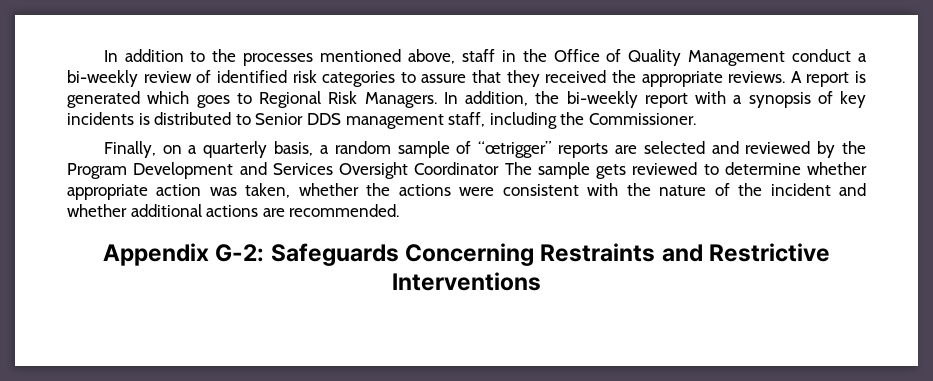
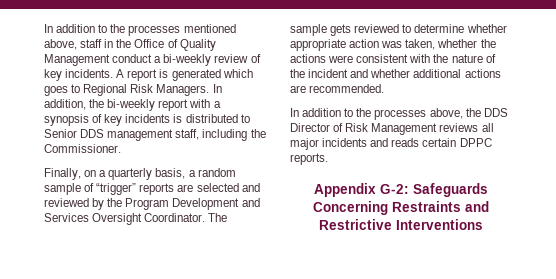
- In addition to the processes mentioned above, staff in the Office of Quality Management conduct a bi-weekly review of identified risk categories to assure that they received the appropriate reviews.
+ In addition to the processes mentioned above, staff in the Office of Quality Management conduct a bi-weekly review of key incidents.
- Finally, on a quarterly basis, a random sample of “œtrigger” reports are selected and reviewed by the Program Development and Services Oversight Coordinator The sample gets reviewed to determine whether appropriate action was taken, whether the actions were consistent with the nature of the incident and whether additional actions are recommended.
+ Finally, on a quarterly basis, a random sample of “trigger” reports are selected and reviewed by the Program Development and Services Oversight Coordinator. The sample gets reviewed to determine whether appropriate action was taken, whether the actions were consistent with the nature of the incident and whether additional actions are recommended.
+ In addition to the processes above, the DDS Director of Risk Management reviews all major incidents and reads certain DPPC reports.

